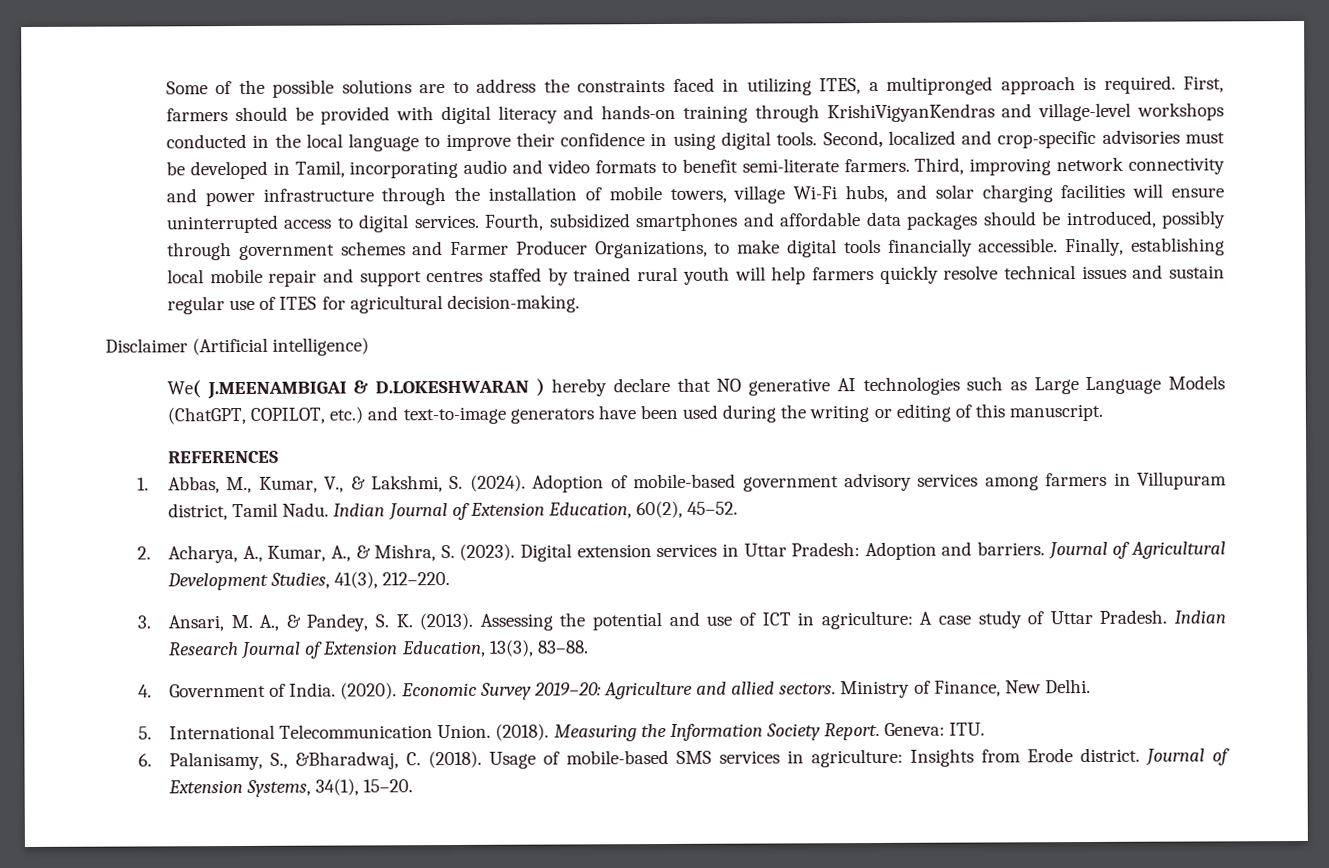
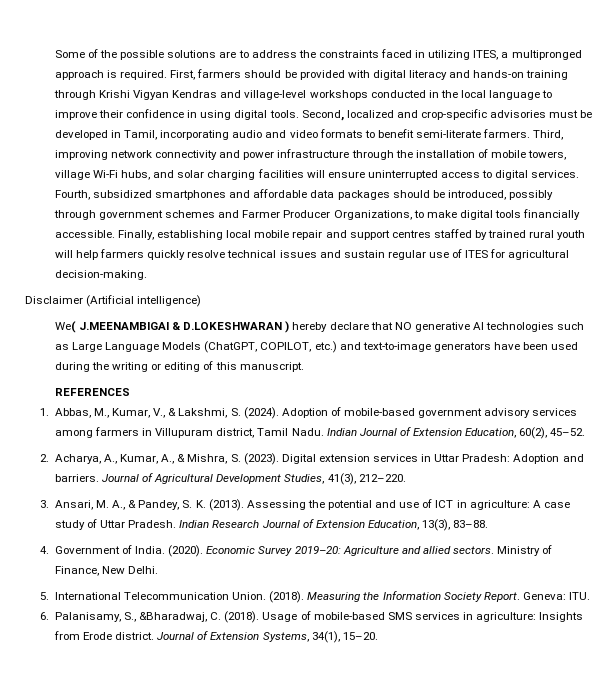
- First, farmers should be provided with digital literacy and hands-on training through KrishiVigyanKendras and village-level workshops conducted in the local language to improve their confidence in using digital tools.
+ First, farmers should be provided with digital literacy and hands-on training through Krishi Vigyan Kendras and village-level workshops conducted in the local language to improve their confidence in using digital tools.

